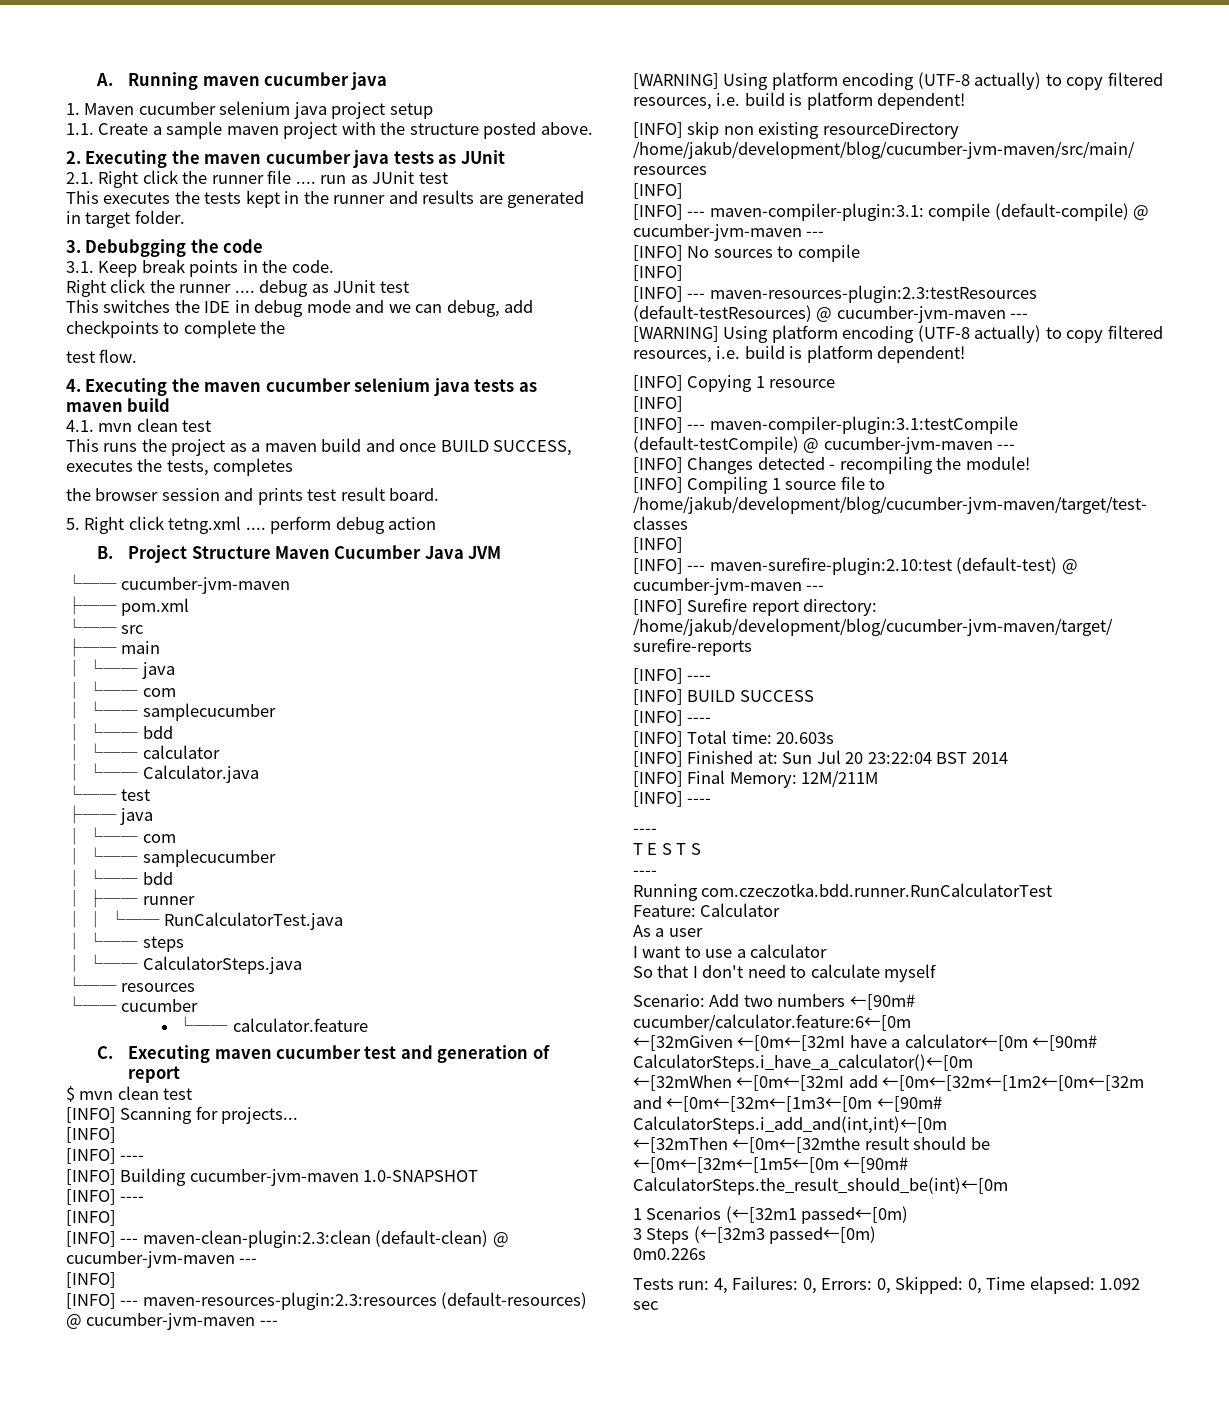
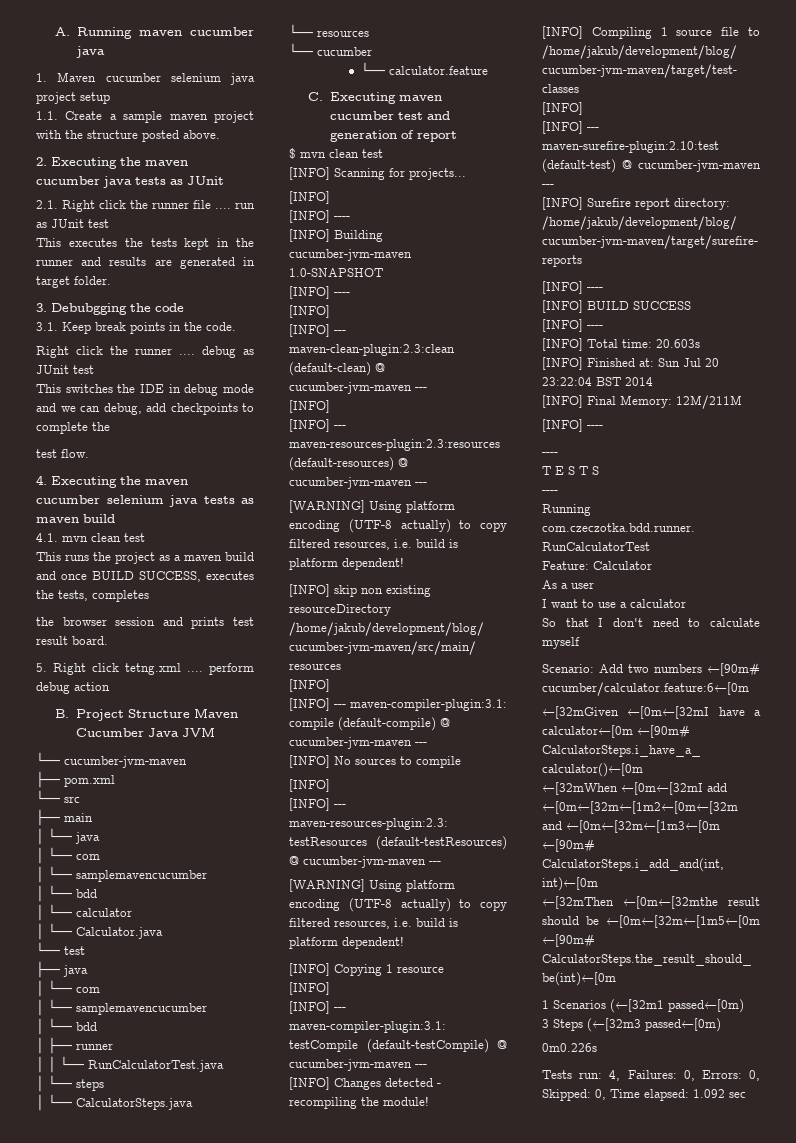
  │ └── java
  │ └── com
- │ └── samplecucumber
+ │ └── samplemavencucumber
  ├── java
  │ └── com
- │ └── samplecucumber
+ │ └── samplemavencucumber

